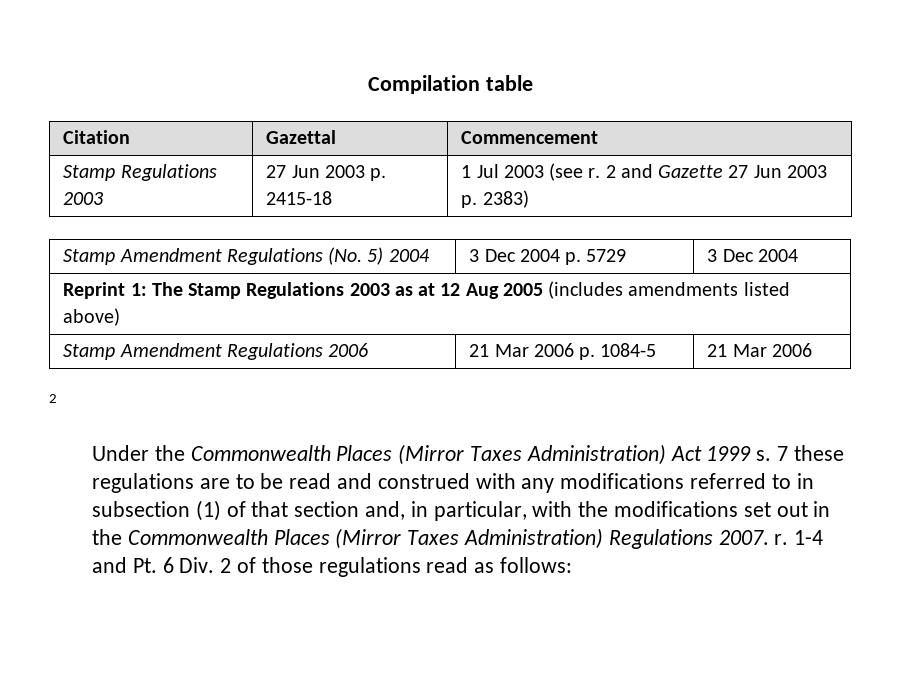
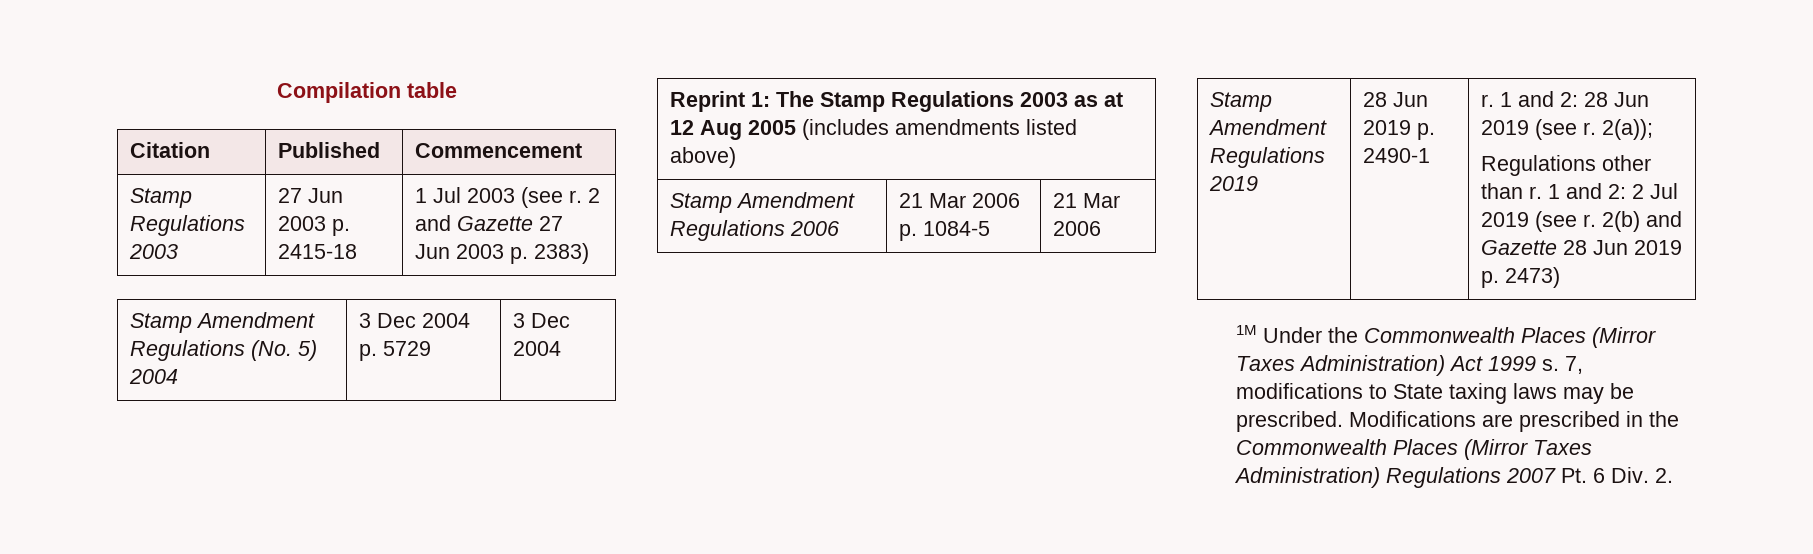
- Citation | Gazettal | Commencement
+ Citation | Published | Commencement
  Stamp Amendment Regulations 2006 | 21 Mar 2006 p. 1084-5 | 21 Mar 2006
- 2
- Under the Commonwealth Places (Mirror Taxes Administration) Act 1999 s.
+ Stamp Amendment Regulations 2019 | 28 Jun 2019 p. 2490-1 | r. 1 and 2: 28 Jun 2019 (see r. 2(a));
+ Regulations other than r. 1 and 2: 2 Jul 2019 (see r. 2(b) and Gazette 28 Jun 2019 p. 2473)
+ 1M Under the Commonwealth Places (Mirror Taxes Administration) Act 1999 s.
- 7 these regulations are to be read and construed with any modifications referred to in subsection (1) of that section and, in particular, with the modifications set out in the Commonwealth Places (Mirror Taxes Administration) Regulations 2007. r. 1-4 and Pt. 6 Div. 2 of those regulations read as follows:
+ 7, modifications to State taxing laws may be prescribed. Modifications are prescribed in the Commonwealth Places (Mirror Taxes Administration) Regulations 2007 Pt. 6 Div. 2.

